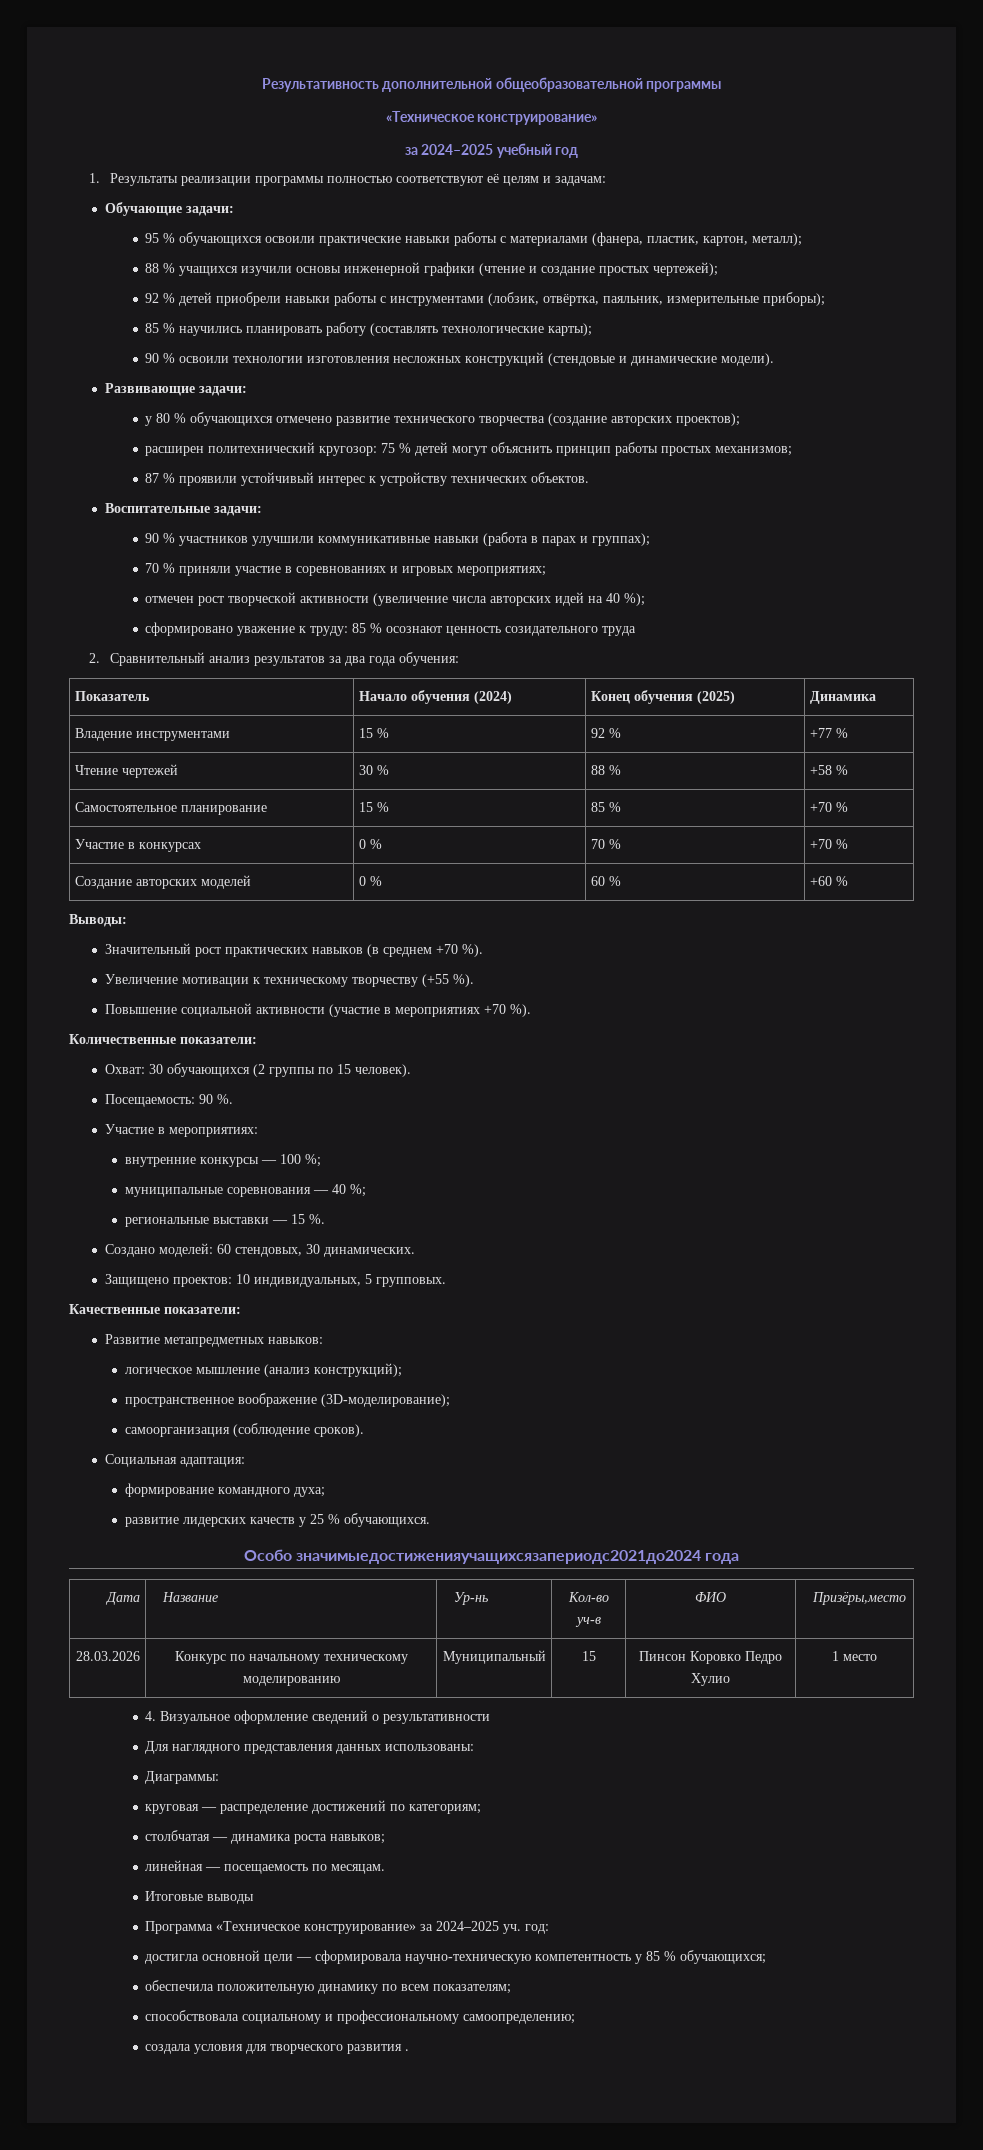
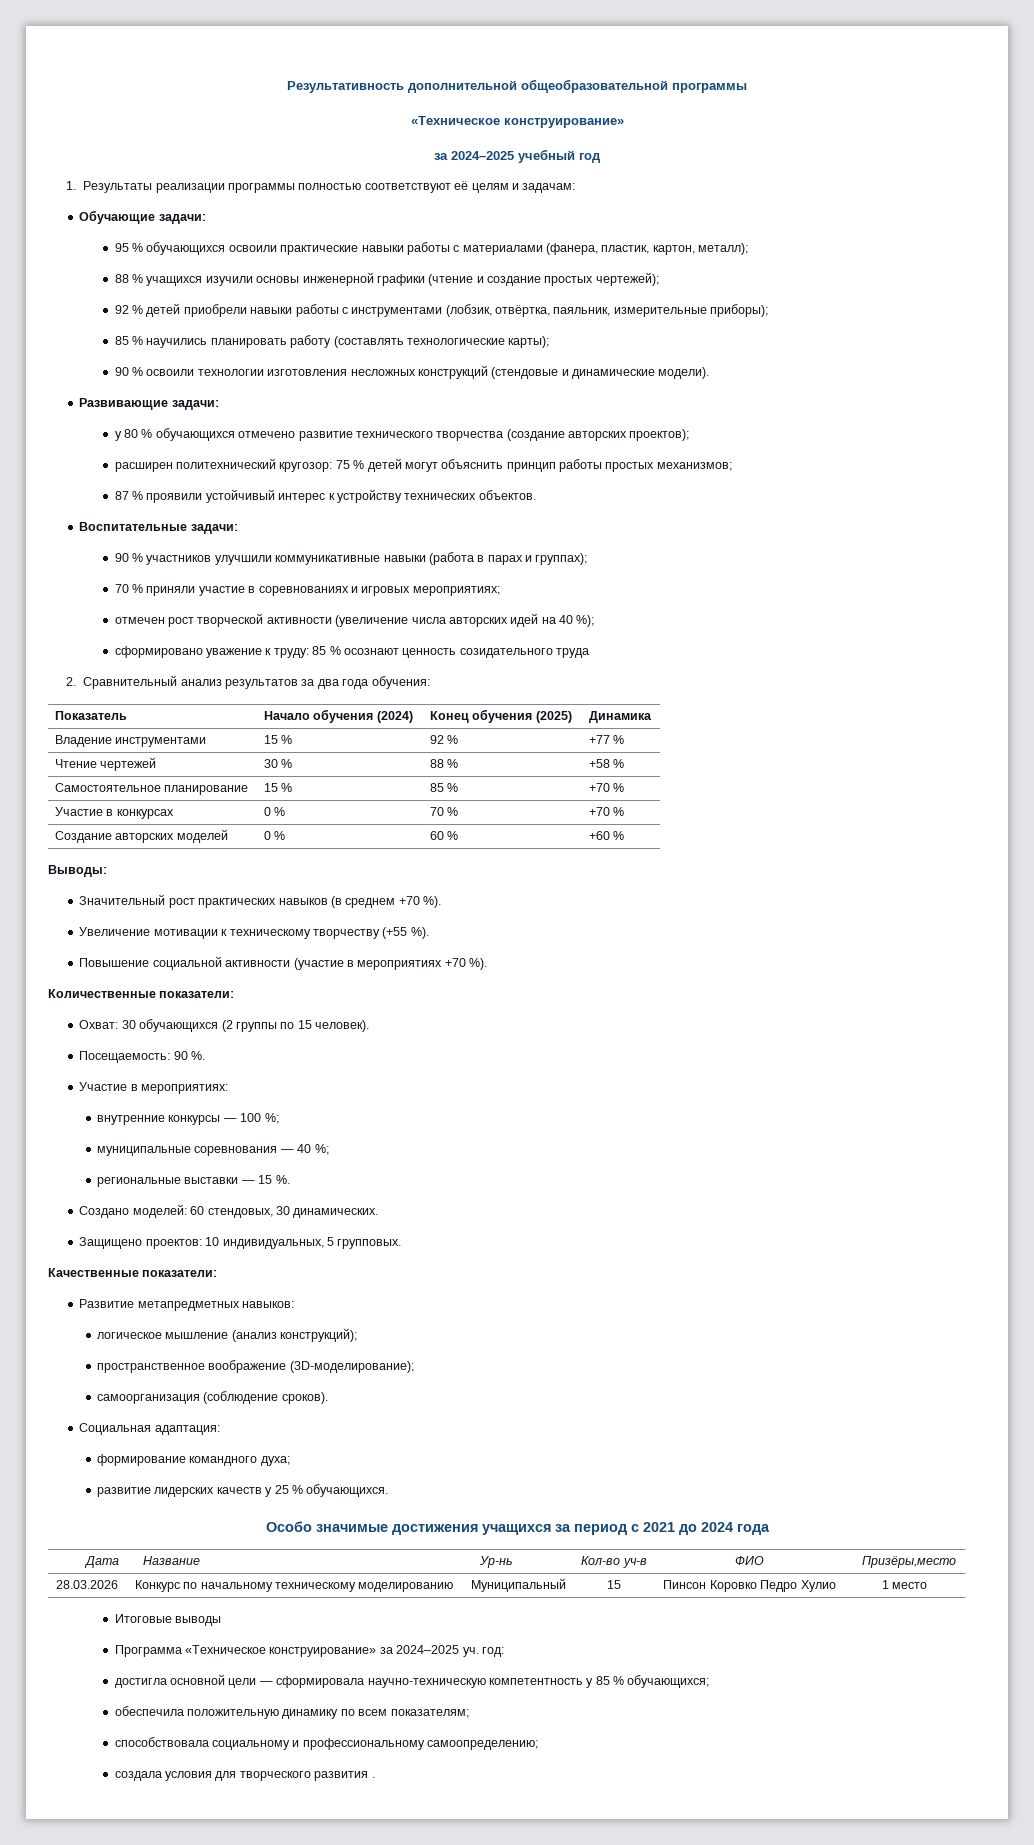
- Особо значимыедостиженияучащихсязапериодс2021до2024 года
+ Особо значимые достижения учащихся за период с 2021 до 2024 года
- 4. Визуальное оформление сведений о результативности
- Для наглядного представления данных использованы:
- Диаграммы:
- круговая — распределение достижений по категориям;
- столбчатая — динамика роста навыков;
- линейная — посещаемость по месяцам.

